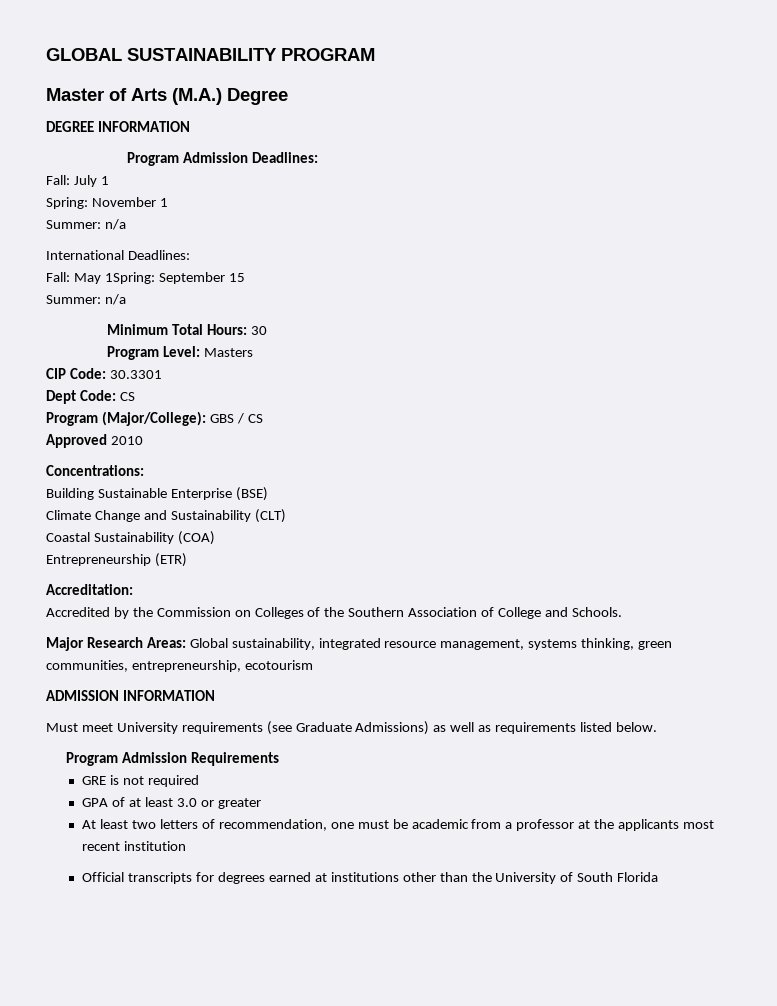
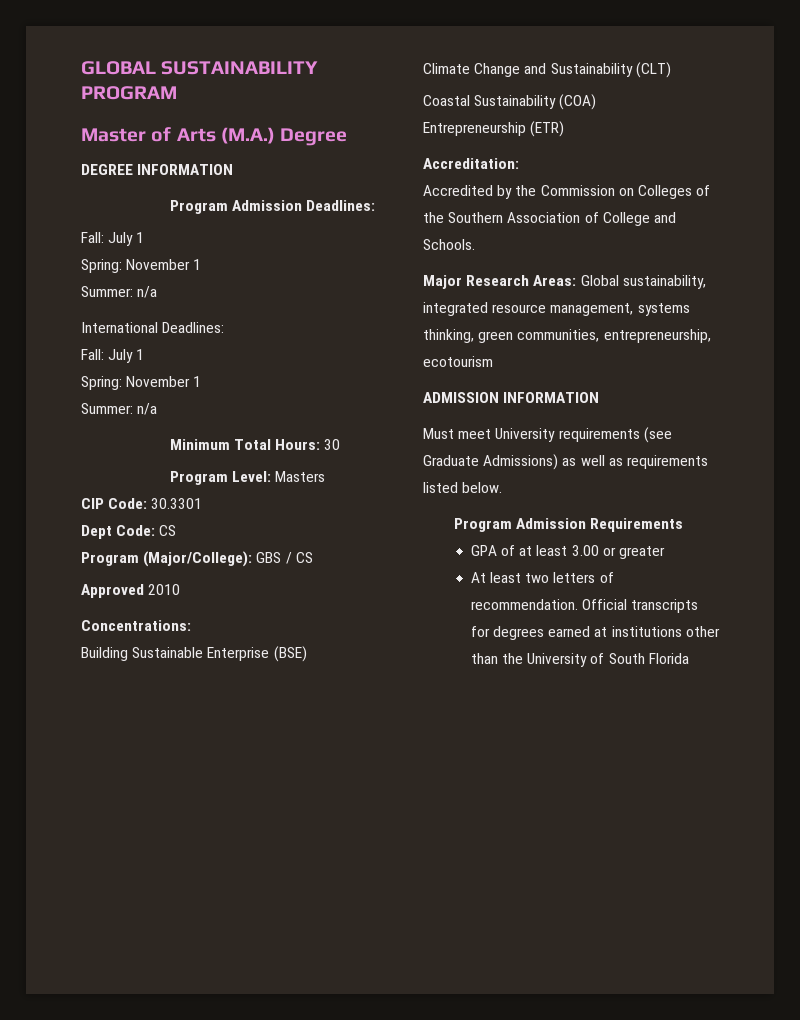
  International Deadlines:
- Fall: May 1Spring: September 15
+ Fall: July 1
+ Spring: November 1
- GRE is not required
- GPA of at least 3.0 or greater
+ GPA of at least 3.00 or greater
- At least two letters of recommendation, one must be academic from a professor at the applicants most recent institution
- Official transcripts for degrees earned at institutions other than the University of South Florida
+ At least two letters of recommendation. Official transcripts for degrees earned at institutions other than the University of South Florida

